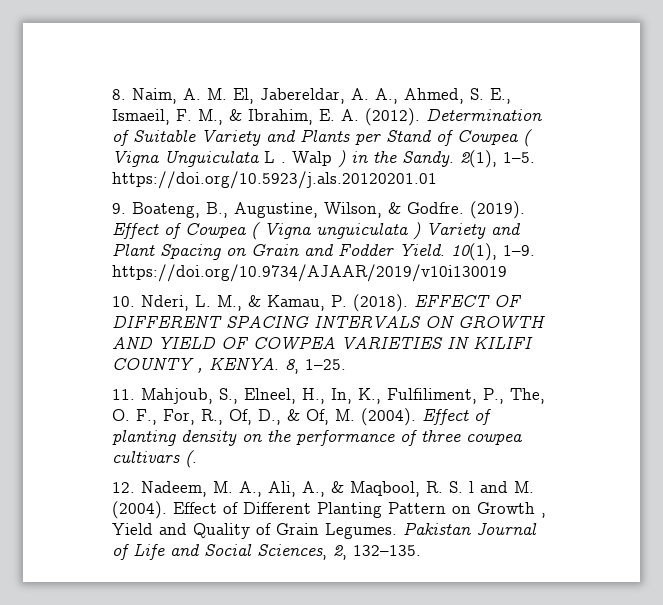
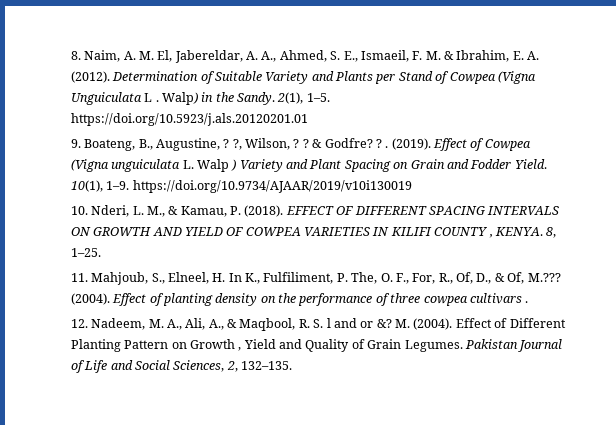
- 8. Naim, A. M. El, Jabereldar, A. A., Ahmed, S. E., Ismaeil, F. M., & Ibrahim, E. A. (2012).
+ 8. Naim, A. M. El, Jabereldar, A. A., Ahmed, S. E., Ismaeil, F. M. & Ibrahim, E. A. (2012).
- Determination of Suitable Variety and Plants per Stand of Cowpea ( Vigna Unguiculata L .
+ Determination of Suitable Variety and Plants per Stand of Cowpea (Vigna Unguiculata L .
- Walp ) in the Sandy.
+ Walp) in the Sandy.
- 9. Boateng, B., Augustine, Wilson, & Godfre. (2019). Effect of Cowpea ( Vigna unguiculata ) Variety and Plant Spacing on Grain and Fodder Yield.
+ 9. Boateng, B., Augustine, ? ?, Wilson, ? ? & Godfre? ? . (2019). Effect of Cowpea (Vigna unguiculata L. Walp ) Variety and Plant Spacing on Grain and Fodder Yield.
- 11. Mahjoub, S., Elneel, H., In, K., Fulfiliment, P., The, O. F., For, R., Of, D., & Of, M. (2004).
+ 11. Mahjoub, S., Elneel, H. In K., Fulfiliment, P. The, O. F., For, R., Of, D., & Of, M.??? (2004).
- Effect of planting density on the performance of three cowpea cultivars (.
+ Effect of planting density on the performance of three cowpea cultivars .
- 12. Nadeem, M. A., Ali, A., & Maqbool, R. S. l and M. (2004).
+ 12. Nadeem, M. A., Ali, A., & Maqbool, R. S. l and or &? M. (2004).

